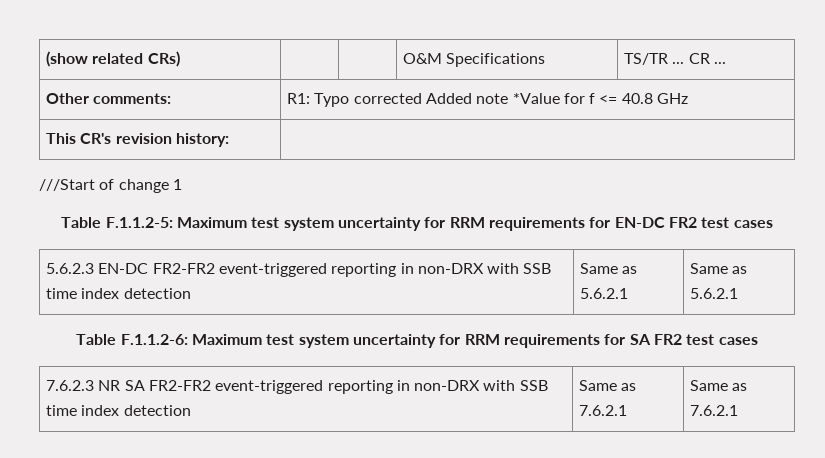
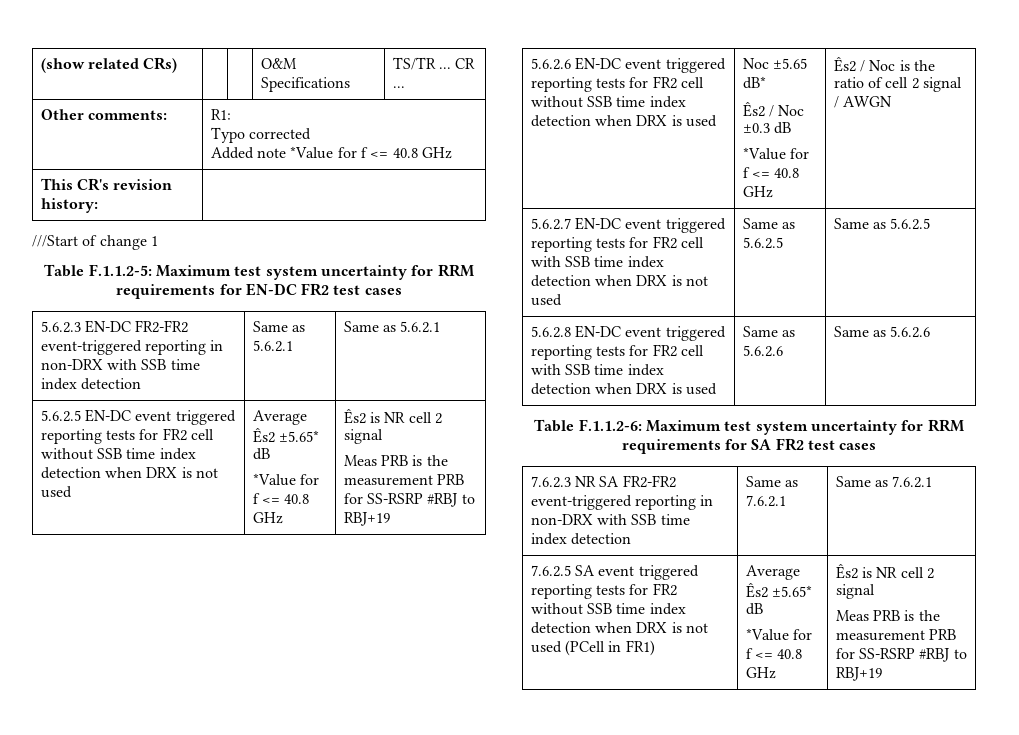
- Other comments: | R1: Typo corrected Added note *Value for f <= 40.8 GHz
+ Other comments: | R1:
+ Typo corrected
+ Added note *Value for f <= 40.8 GHz
+ 5.6.2.5 EN-DC event triggered reporting tests for FR2 cell without SSB time index detection when DRX is not used | Average Ês2 ±5.65* dB
+ *Value for f <= 40.8 GHz | Ês2 is NR cell 2 signal
+ Meas PRB is the measurement PRB for SS-RSRP #RBJ to RBJ+19
+ 5.6.2.6 EN-DC event triggered reporting tests for FR2 cell without SSB time index detection when DRX is used | Noc ±5.65 dB*
+ Ês2 / Noc ±0.3 dB
+ *Value for f <= 40.8 GHz | Ês2 / Noc is the ratio of cell 2 signal / AWGN
+ 5.6.2.7 EN-DC event triggered reporting tests for FR2 cell with SSB time index detection when DRX is not used | Same as 5.6.2.5 | Same as 5.6.2.5
+ 5.6.2.8 EN-DC event triggered reporting tests for FR2 cell with SSB time index detection when DRX is used | Same as 5.6.2.6 | Same as 5.6.2.6
+ 7.6.2.5 SA event triggered reporting tests for FR2 without SSB time index detection when DRX is not used (PCell in FR1) | Average Ês2 ±5.65* dB
+ *Value for f <= 40.8 GHz | Ês2 is NR cell 2 signal
+ Meas PRB is the measurement PRB for SS-RSRP #RBJ to RBJ+19

